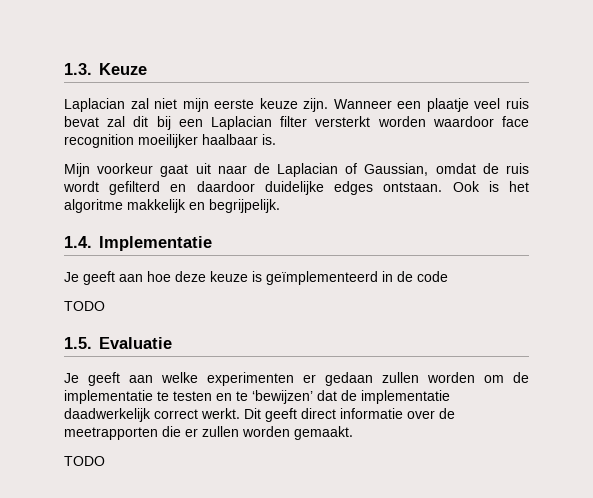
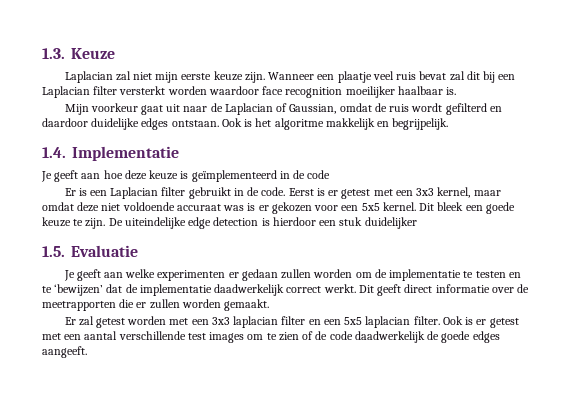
  Je geeft aan hoe deze keuze is geïmplementeerd in de code
- TODO
+ Er is een Laplacian filter gebruikt in de code. Eerst is er getest met een 3x3 kernel, maar omdat deze niet voldoende accuraat was is er gekozen voor een 5x5 kernel. Dit bleek een goede keuze te zijn. De uiteindelijke edge detection is hierdoor een stuk duidelijker
  Dit geeft direct informatie over de meetrapporten die er zullen worden gemaakt.
- TODO
+ Er zal getest worden met een 3x3 laplacian filter en een 5x5 laplacian filter. Ook is er getest met een aantal verschillende test images om te zien of de code daadwerkelijk de goede edges aangeeft.

